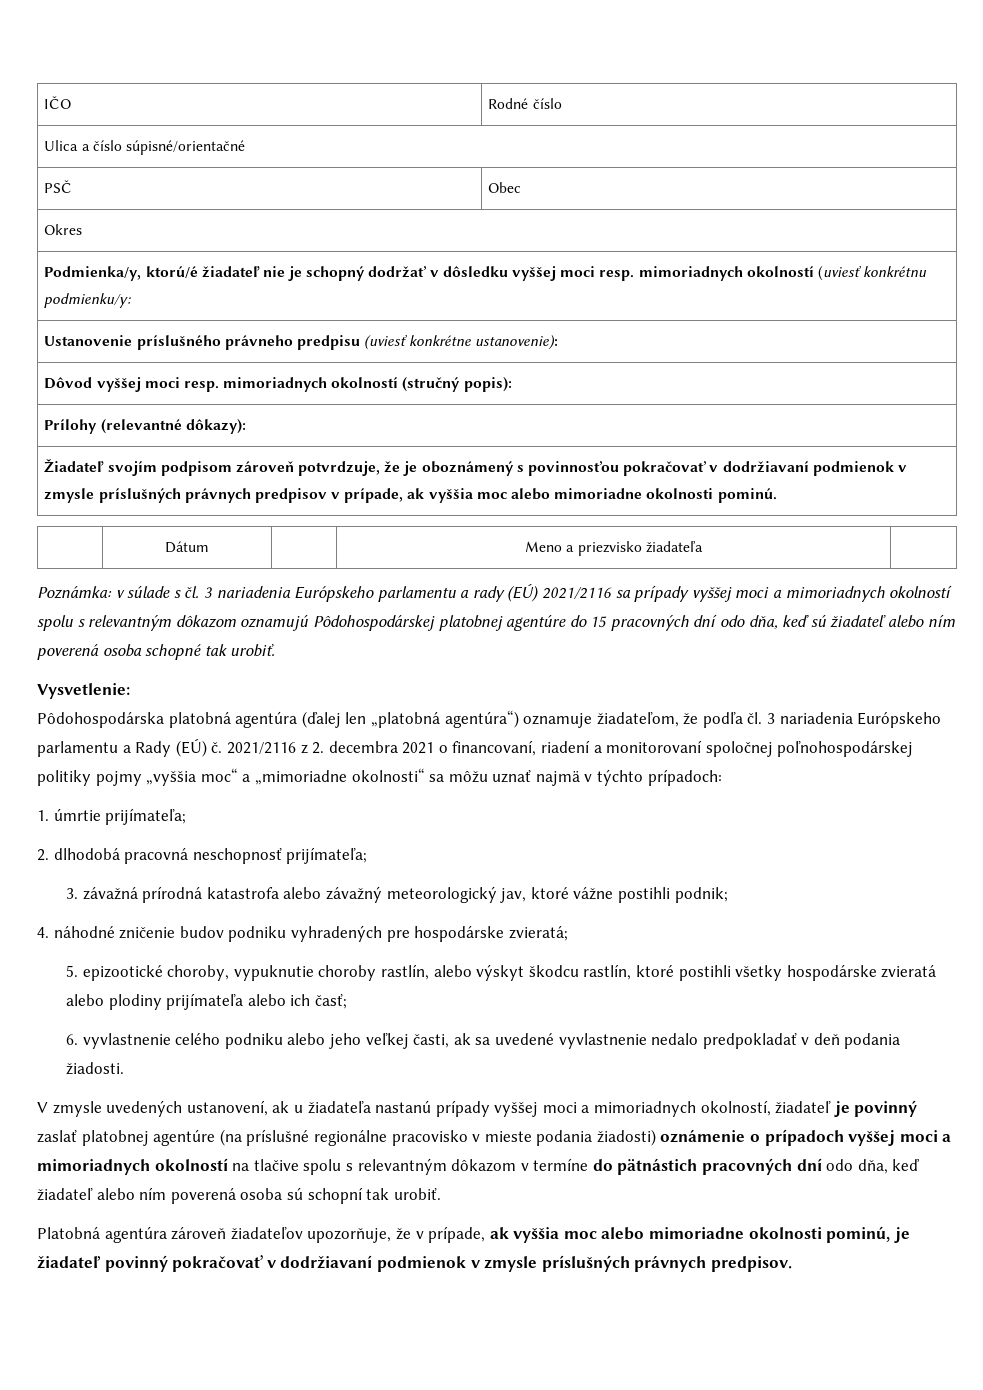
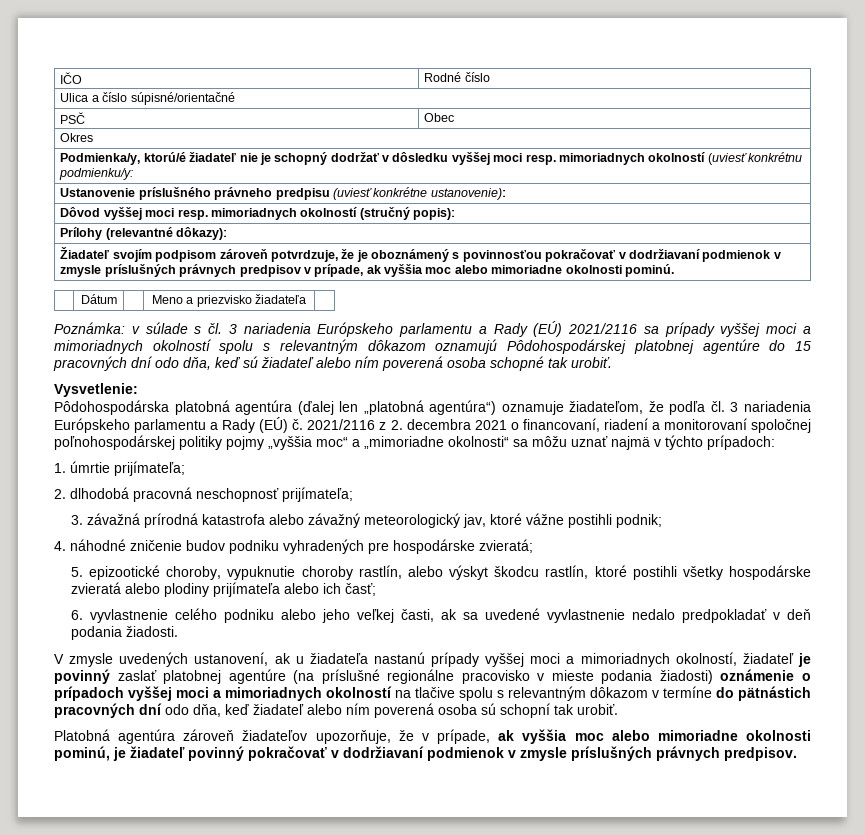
- Poznámka: v súlade s čl. 3 nariadenia Európskeho parlamentu a rady (EÚ) 2021/2116 sa prípady vyššej moci a mimoriadnych okolností spolu s relevantným dôkazom oznamujú Pôdohospodárskej platobnej agentúre do 15 pracovných dní odo dňa, keď sú žiadateľ alebo ním poverená osoba schopné tak urobiť.
+ Poznámka: v súlade s čl. 3 nariadenia Európskeho parlamentu a Rady (EÚ) 2021/2116 sa prípady vyššej moci a mimoriadnych okolností spolu s relevantným dôkazom oznamujú Pôdohospodárskej platobnej agentúre do 15 pracovných dní odo dňa, keď sú žiadateľ alebo ním poverená osoba schopné tak urobiť.

